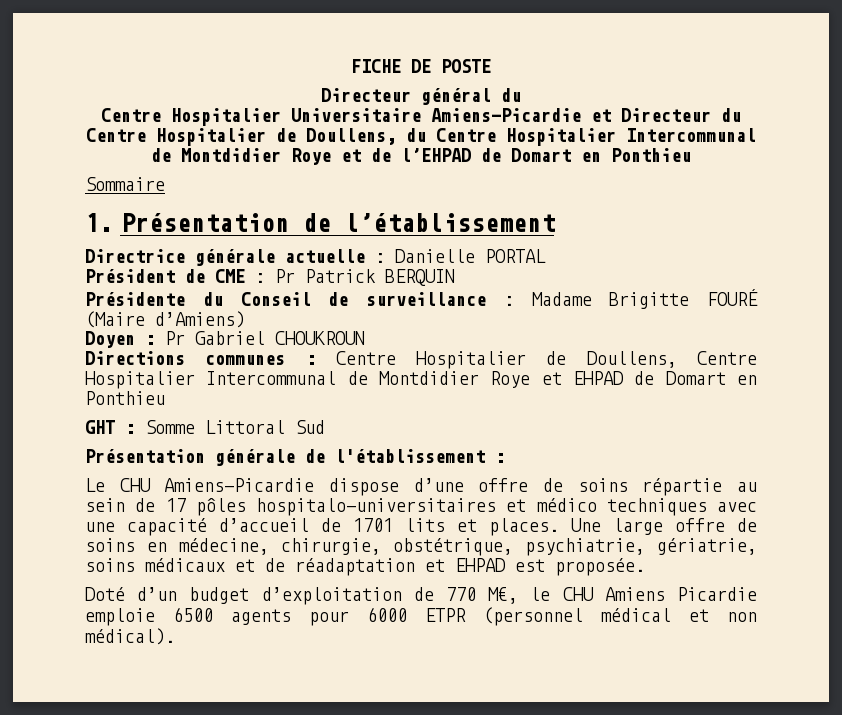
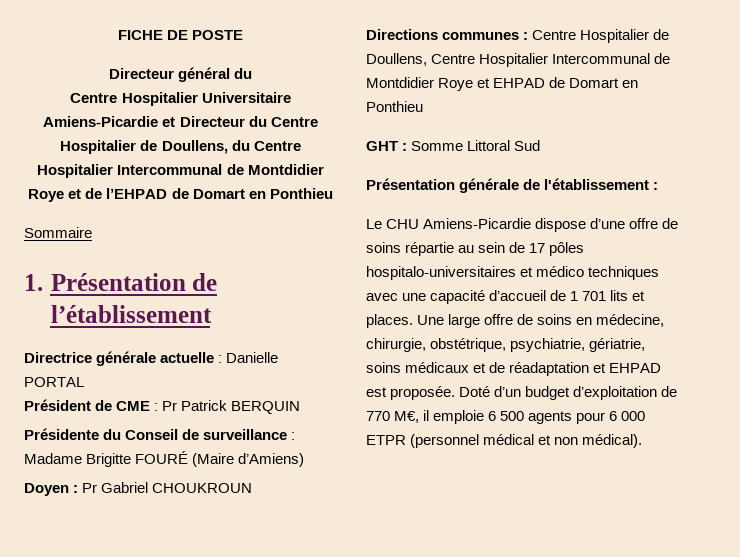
- Le CHU Amiens-Picardie dispose d’une offre de soins répartie au sein de 17 pôles hospitalo-universitaires et médico techniques avec une capacité d’accueil de 1701 lits et places.
+ Le CHU Amiens-Picardie dispose d’une offre de soins répartie au sein de 17 pôles hospitalo-universitaires et médico techniques avec une capacité d’accueil de 1 701 lits et places.
- Une large offre de soins en médecine, chirurgie, obstétrique, psychiatrie, gériatrie, soins médicaux et de réadaptation et EHPAD est proposée.
- Doté d’un budget d’exploitation de 770 M€, le CHU Amiens Picardie emploie 6500 agents pour 6000 ETPR (personnel médical et non médical).
+ Une large offre de soins en médecine, chirurgie, obstétrique, psychiatrie, gériatrie, soins médicaux et de réadaptation et EHPAD est proposée. Doté d’un budget d’exploitation de 770 M€, il emploie 6 500 agents pour 6 000 ETPR (personnel médical et non médical).

